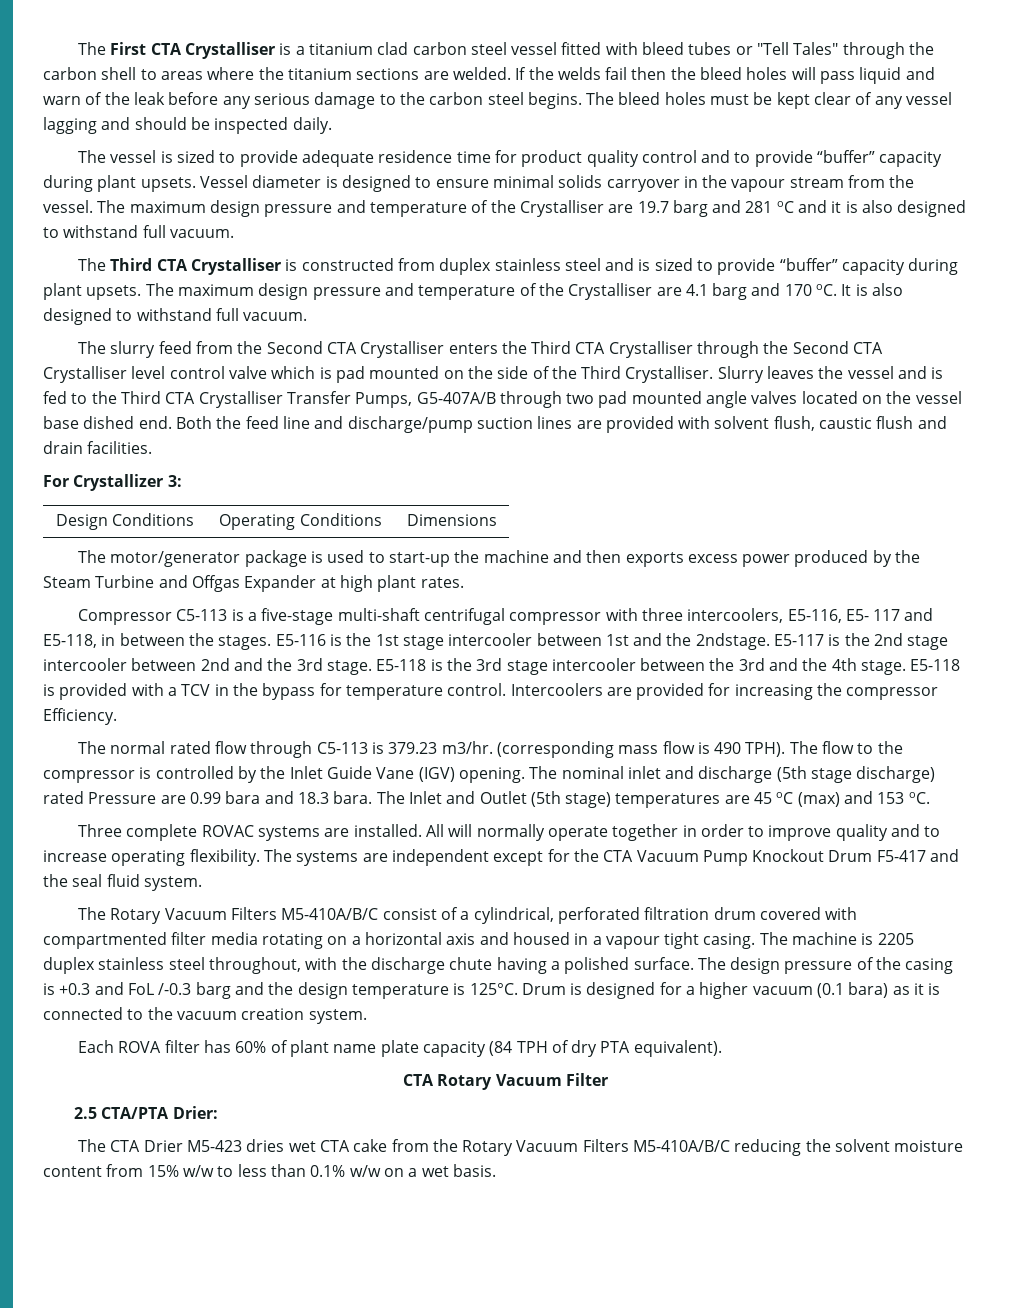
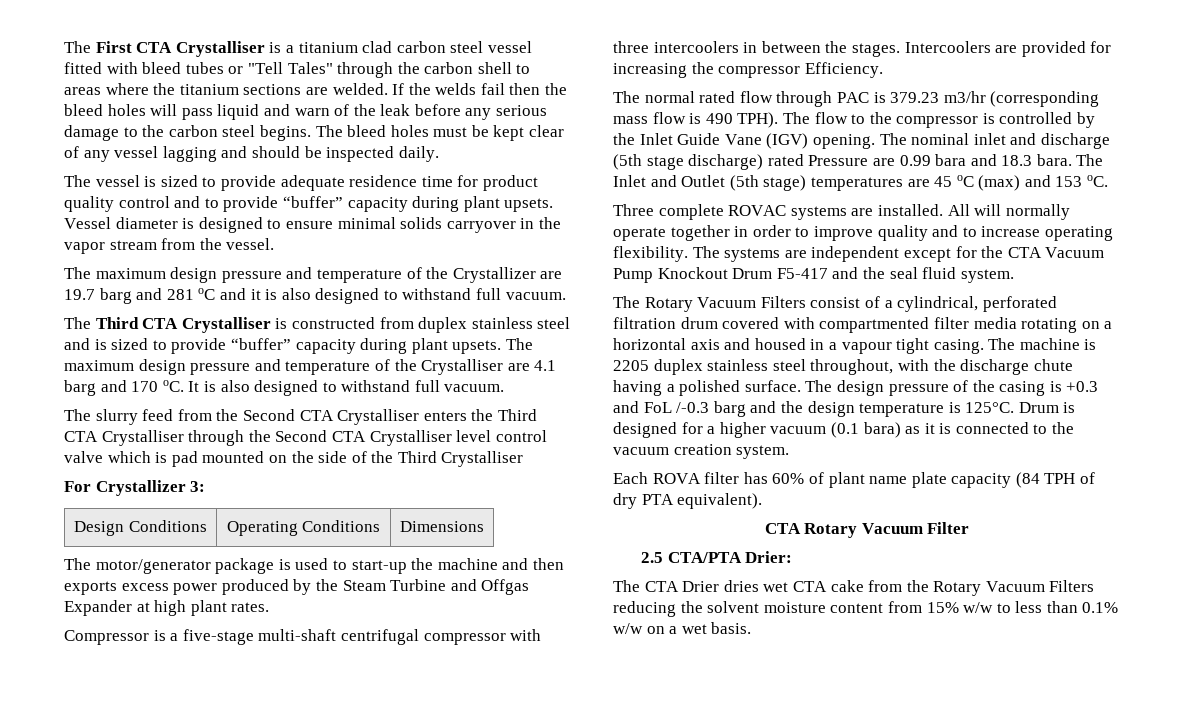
- Vessel diameter is designed to ensure minimal solids carryover in the vapour stream from the vessel. The maximum design pressure and temperature of the Crystalliser are 19.7 barg and 281 oC and it is also designed to withstand full vacuum.
+ Vessel diameter is designed to ensure minimal solids carryover in the vapor stream from the vessel.
+ The maximum design pressure and temperature of the Crystallizer are 19.7 barg and 281 oC and it is also designed to withstand full vacuum.
- The slurry feed from the Second CTA Crystalliser enters the Third CTA Crystalliser through the Second CTA Crystalliser level control valve which is pad mounted on the side of the Third Crystalliser. Slurry leaves the vessel and is fed to the Third CTA Crystalliser Transfer Pumps, G5-407A/B through two pad mounted angle valves located on the vessel base dished end. Both the feed line and discharge/pump suction lines are provided with solvent flush, caustic flush and drain facilities.
+ The slurry feed from the Second CTA Crystalliser enters the Third CTA Crystalliser through the Second CTA Crystalliser level control valve which is pad mounted on the side of the Third Crystalliser
- Compressor C5-113 is a five-stage multi-shaft centrifugal compressor with three intercoolers, E5-116, E5- 117 and E5-118, in between the stages. E5-116 is the 1st stage intercooler between 1st and the 2ndstage. E5-117 is the 2nd stage intercooler between 2nd and the 3rd stage. E5-118 is the 3rd stage intercooler between the 3rd and the 4th stage. E5-118 is provided with a TCV in the bypass for temperature control.
+ Compressor is a five-stage multi-shaft centrifugal compressor with three intercoolers in between the stages.
- The normal rated flow through C5-113 is 379.23 m3/hr. (corresponding mass flow is 490 TPH).
+ The normal rated flow through PAC is 379.23 m3/hr (corresponding mass flow is 490 TPH).
- The Rotary Vacuum Filters M5-410A/B/C consist of a cylindrical, perforated filtration drum covered with compartmented filter media rotating on a horizontal axis and housed in a vapour tight casing.
+ The Rotary Vacuum Filters consist of a cylindrical, perforated filtration drum covered with compartmented filter media rotating on a horizontal axis and housed in a vapour tight casing.
- The CTA Drier M5-423 dries wet CTA cake from the Rotary Vacuum Filters M5-410A/B/C reducing the solvent moisture content from 15% w/w to less than 0.1% w/w on a wet basis.
+ The CTA Drier dries wet CTA cake from the Rotary Vacuum Filters reducing the solvent moisture content from 15% w/w to less than 0.1% w/w on a wet basis.

